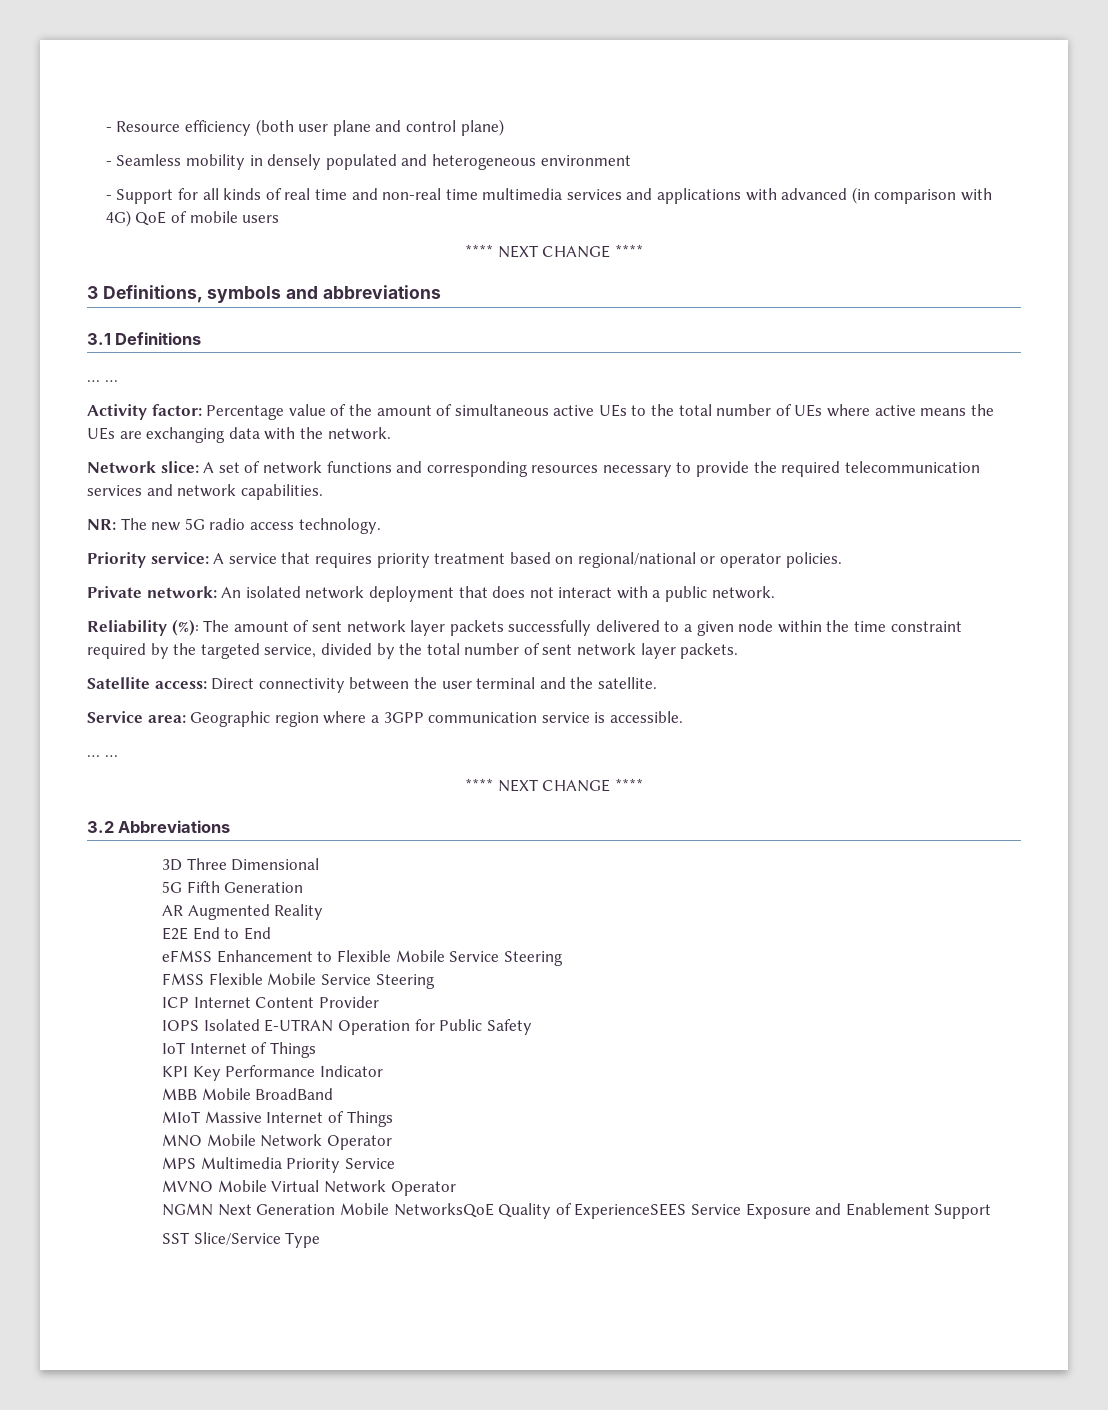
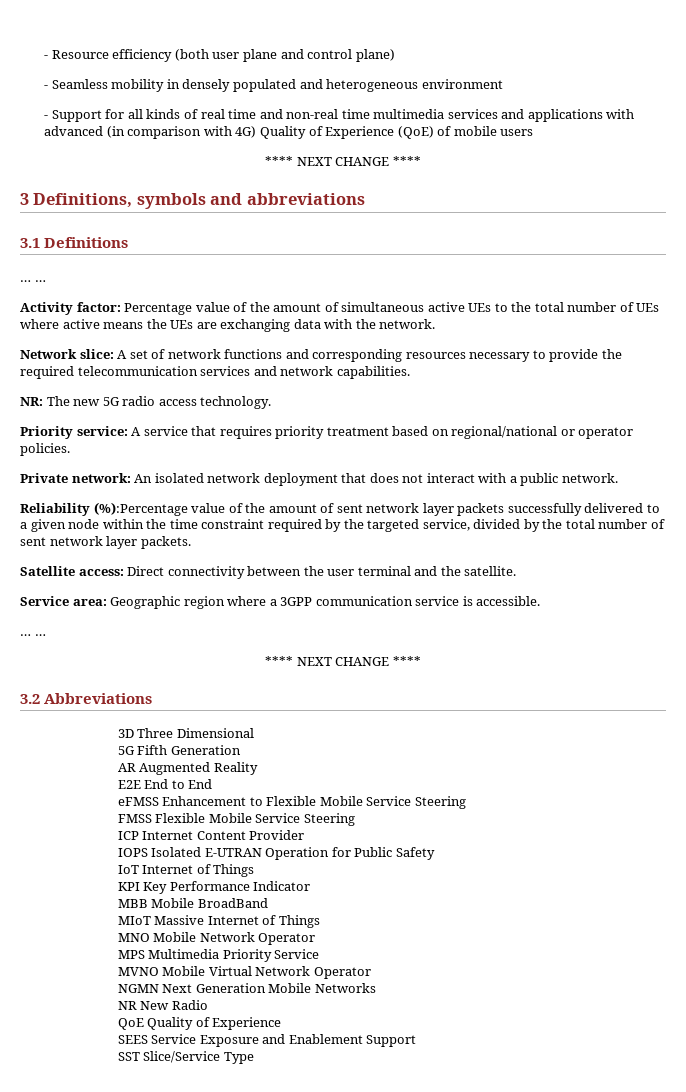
- - Support for all kinds of real time and non-real time multimedia services and applications with advanced (in comparison with 4G) QoE of mobile users
+ - Support for all kinds of real time and non-real time multimedia services and applications with advanced (in comparison with 4G) Quality of Experience (QoE) of mobile users
- Reliability (%): The amount of sent network layer packets successfully delivered to a given node within the time constraint required by the targeted service, divided by the total number of sent network layer packets.
+ Reliability (%):Percentage value of the amount of sent network layer packets successfully delivered to a given node within the time constraint required by the targeted service, divided by the total number of sent network layer packets.
- NGMN Next Generation Mobile NetworksQoE Quality of ExperienceSEES Service Exposure and Enablement Support
+ NGMN Next Generation Mobile Networks
+ NR New Radio
+ QoE Quality of Experience
+ SEES Service Exposure and Enablement Support

